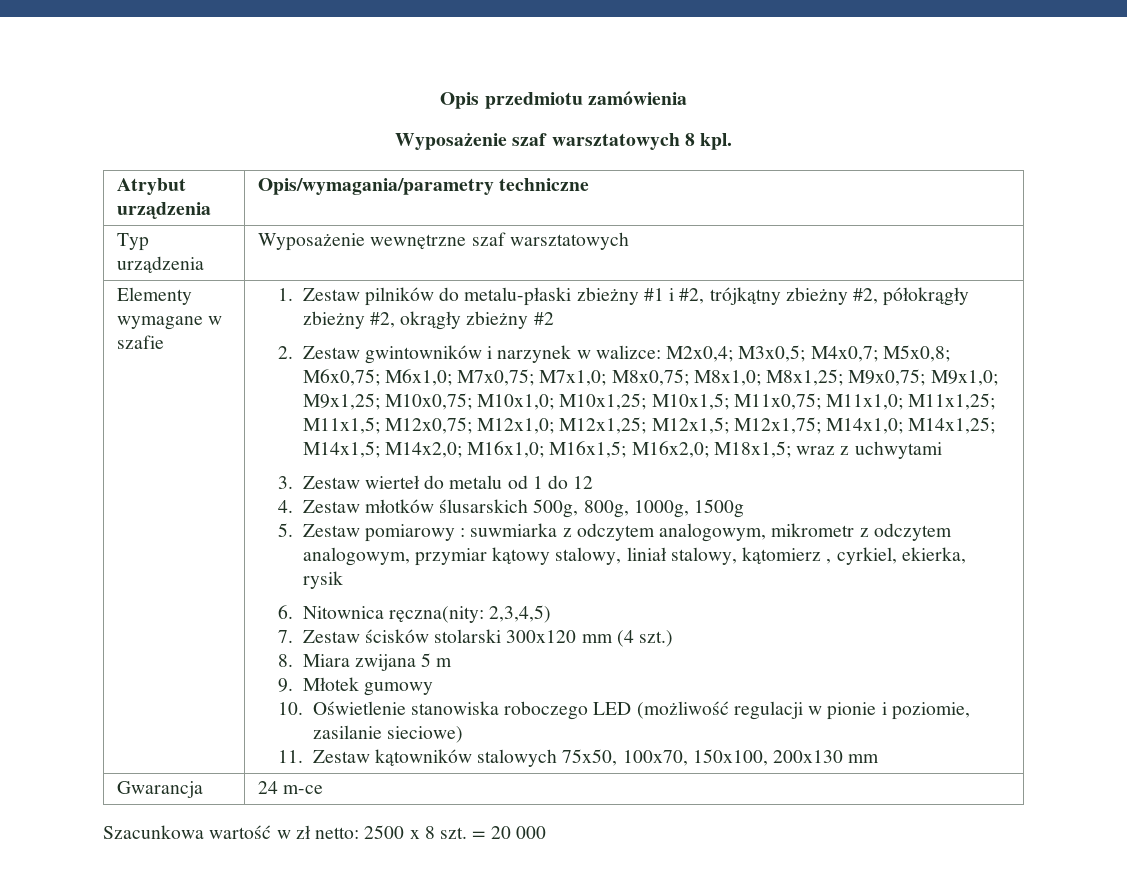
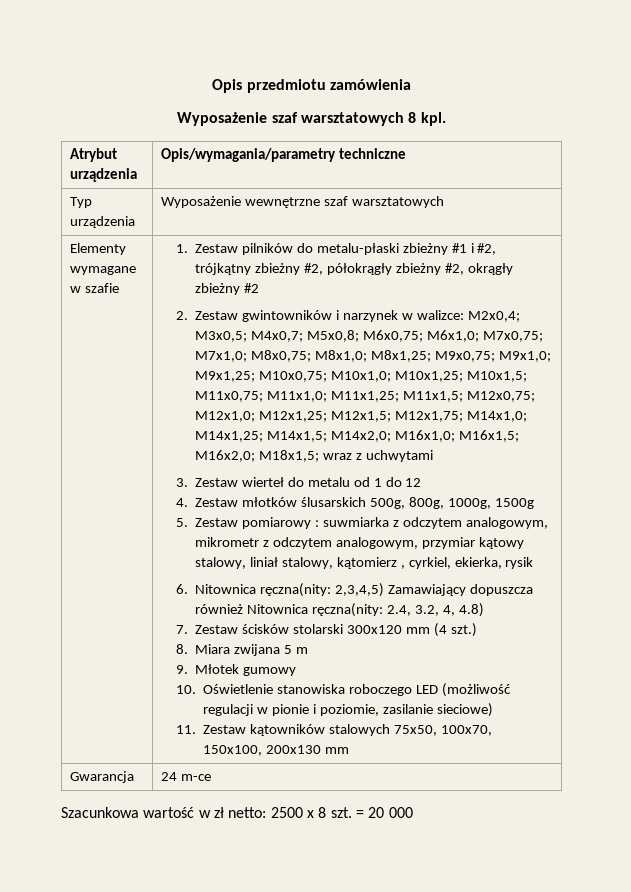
- 6. Nitownica ręczna(nity: 2,3,4,5)
+ 6. Nitownica ręczna(nity: 2,3,4,5) Zamawiający dopuszcza również Nitownica ręczna(nity: 2.4, 3.2, 4, 4.8)

